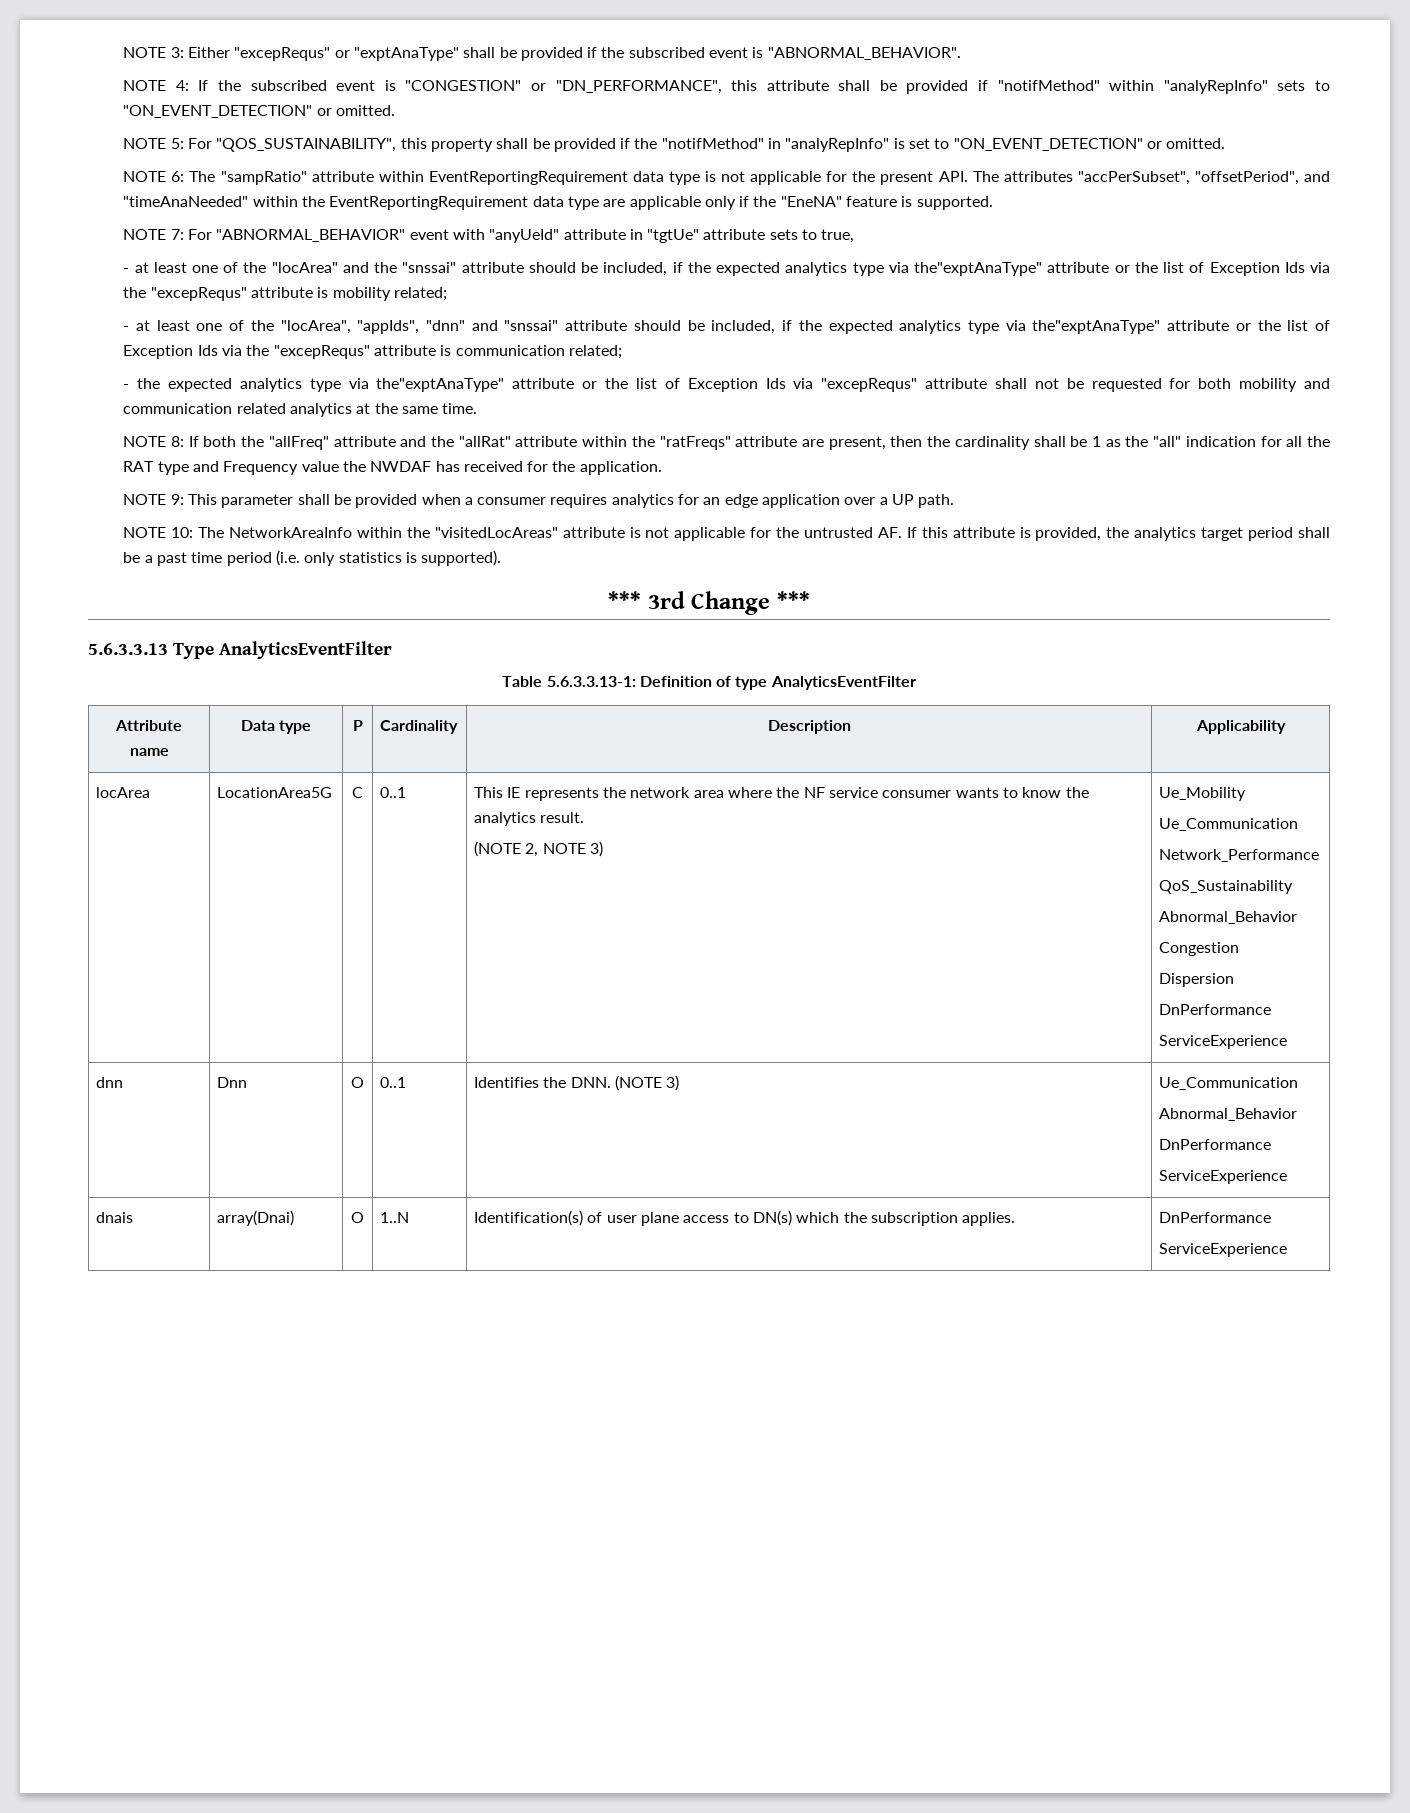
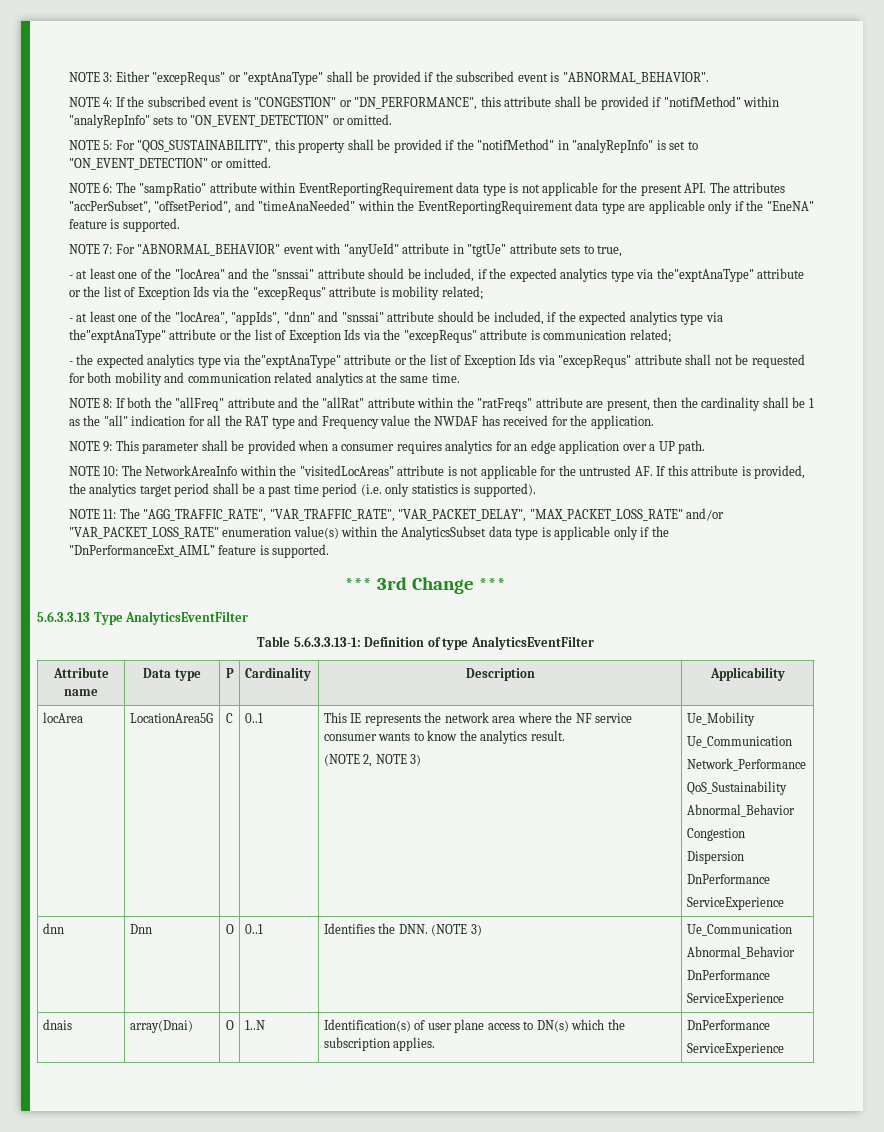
+ NOTE 11: The "AGG_TRAFFIC_RATE", "VAR_TRAFFIC_RATE", "VAR_PACKET_DELAY", "MAX_PACKET_LOSS_RATE" and/or "VAR_PACKET_LOSS_RATE" enumeration value(s) within the AnalyticsSubset data type is applicable only if the "DnPerformanceExt_AIML” feature is supported.

